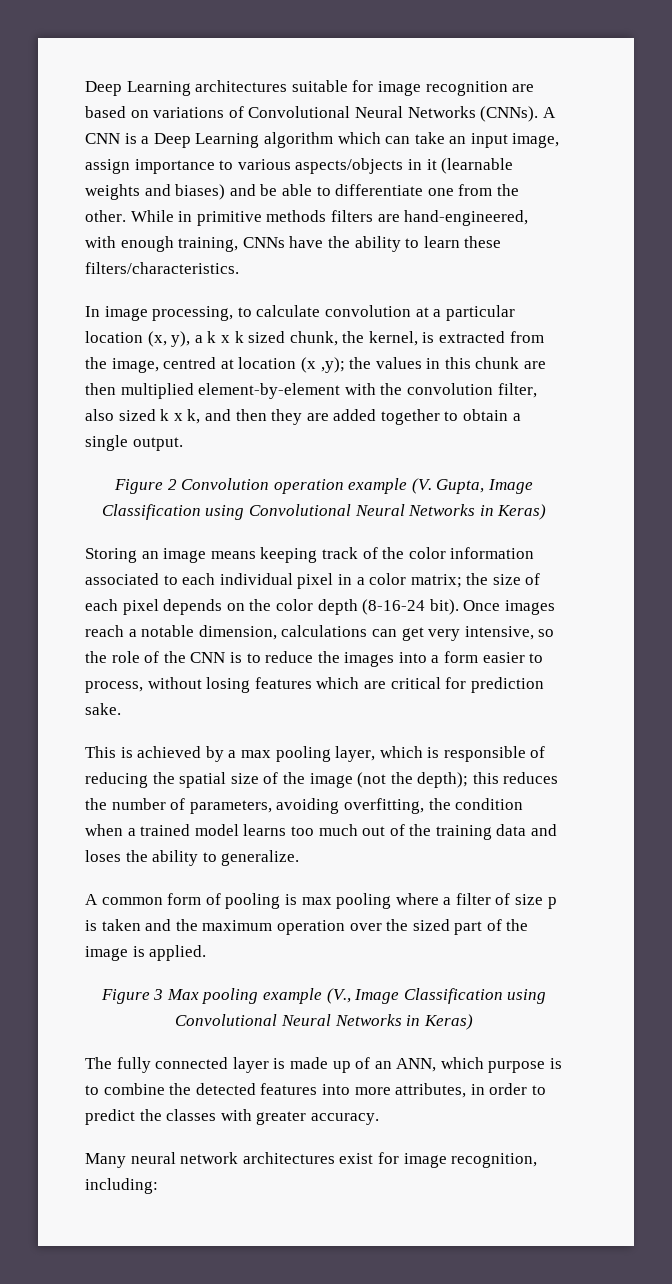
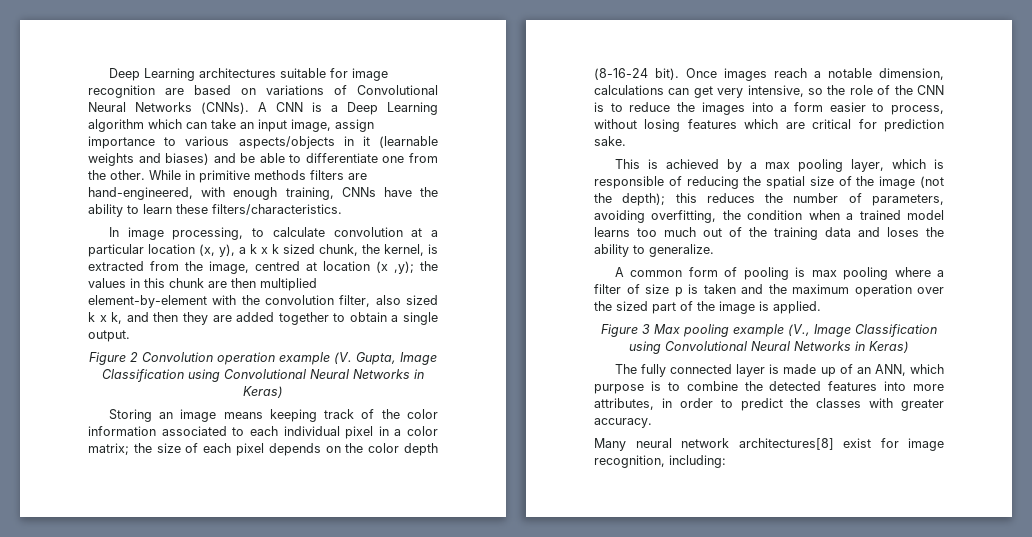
- Many neural network architectures exist for image recognition, including:
+ Many neural network architectures[8] exist for image recognition, including:

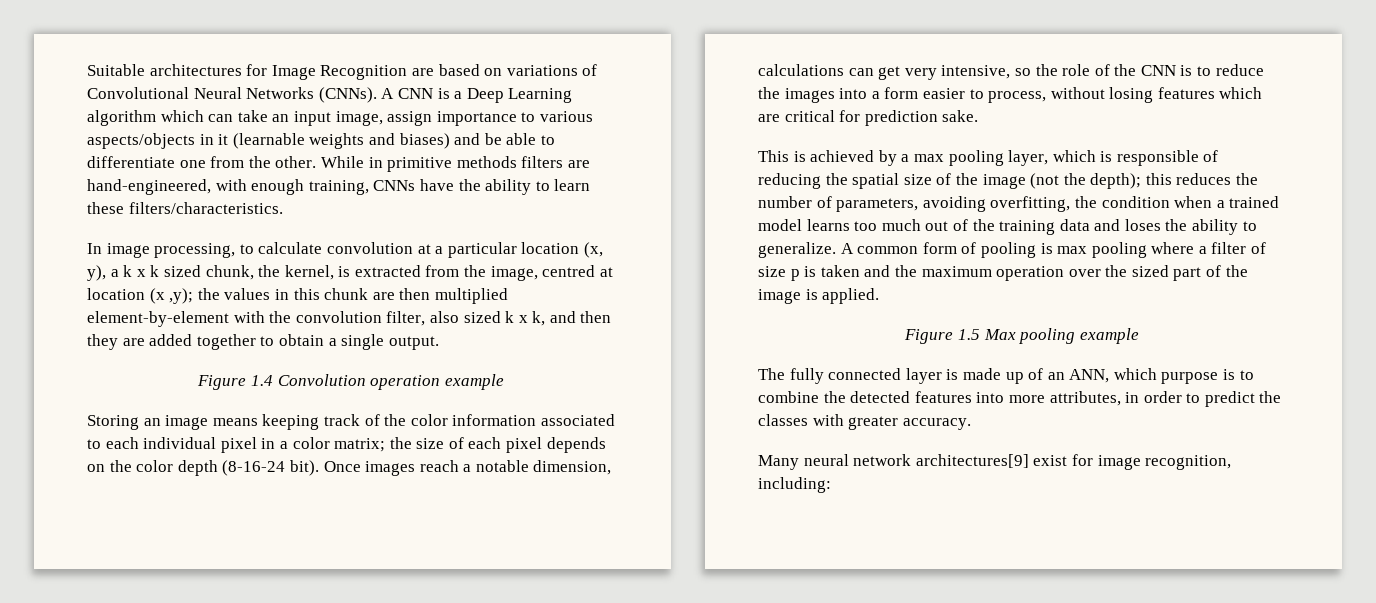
- Deep Learning architectures suitable for image recognition are based on variations of Convolutional Neural Networks (CNNs).
+ Suitable architectures for Image Recognition are based on variations of Convolutional Neural Networks (CNNs).
- Figure 2 Convolution operation example (V. Gupta, Image Classification using Convolutional Neural Networks in Keras)
+ Figure 1.4 Convolution operation example
- this reduces the number of parameters, avoiding overfitting, the condition when a trained model learns too much out of the training data and loses the ability to generalize.
- A common form of pooling is max pooling where a filter of size p is taken and the maximum operation over the sized part of the image is applied.
+ this reduces the number of parameters, avoiding overfitting, the condition when a trained model learns too much out of the training data and loses the ability to generalize. A common form of pooling is max pooling where a filter of size p is taken and the maximum operation over the sized part of the image is applied.
- Figure 3 Max pooling example (V., Image Classification using Convolutional Neural Networks in Keras)
+ Figure 1.5 Max pooling example
- Many neural network architectures[8] exist for image recognition, including:
+ Many neural network architectures[9] exist for image recognition, including:

